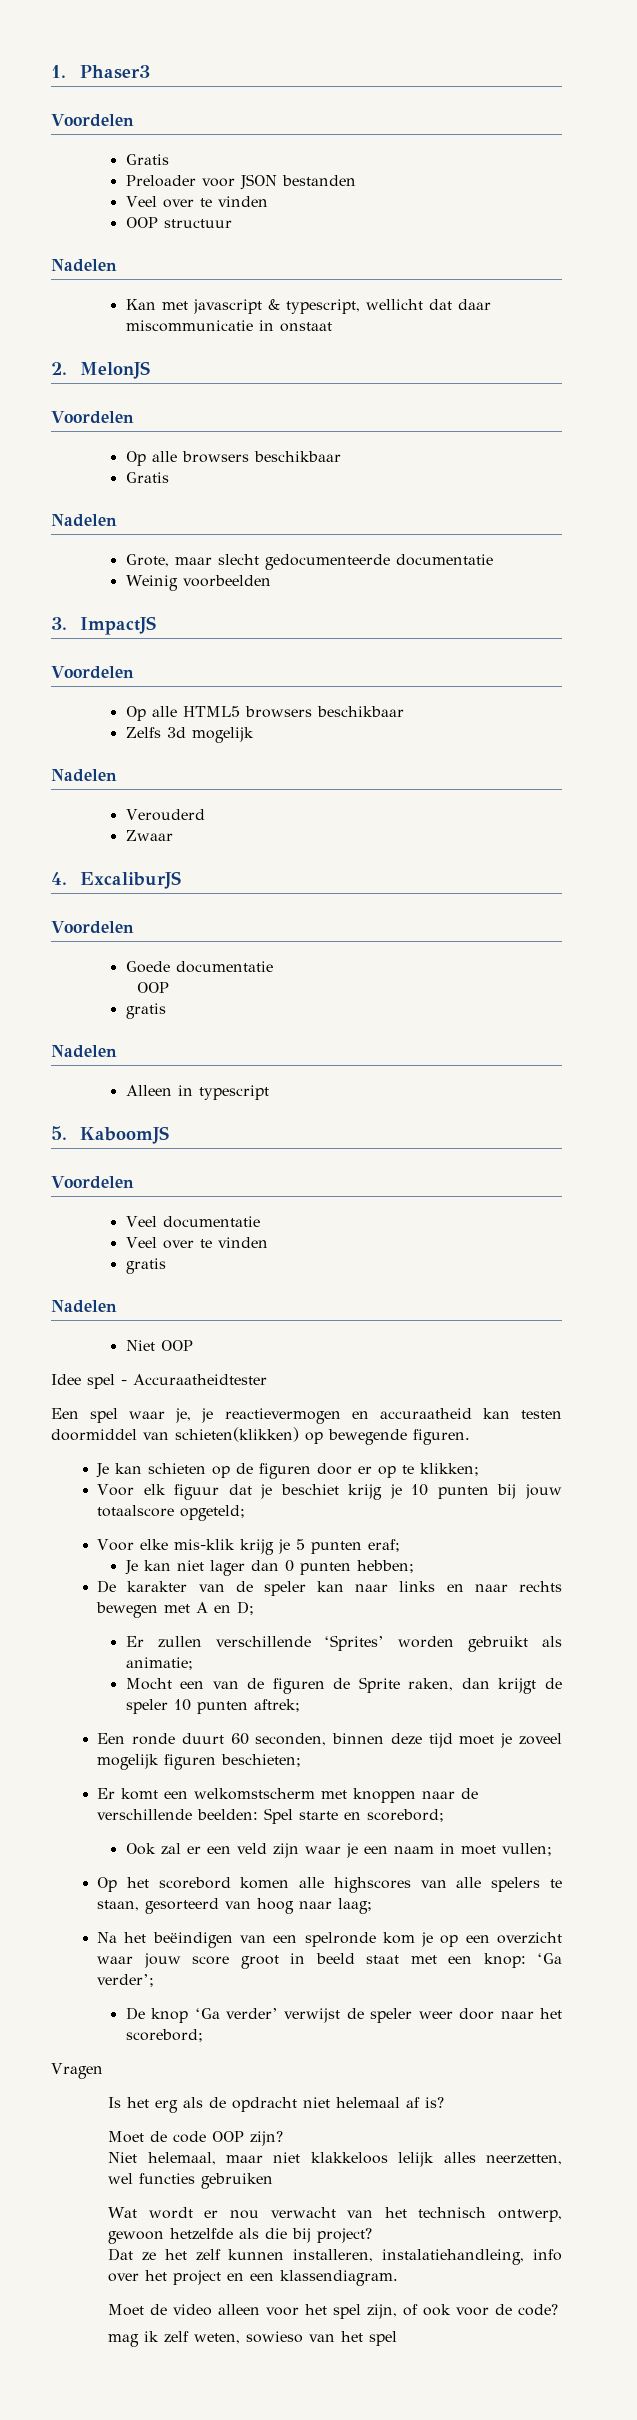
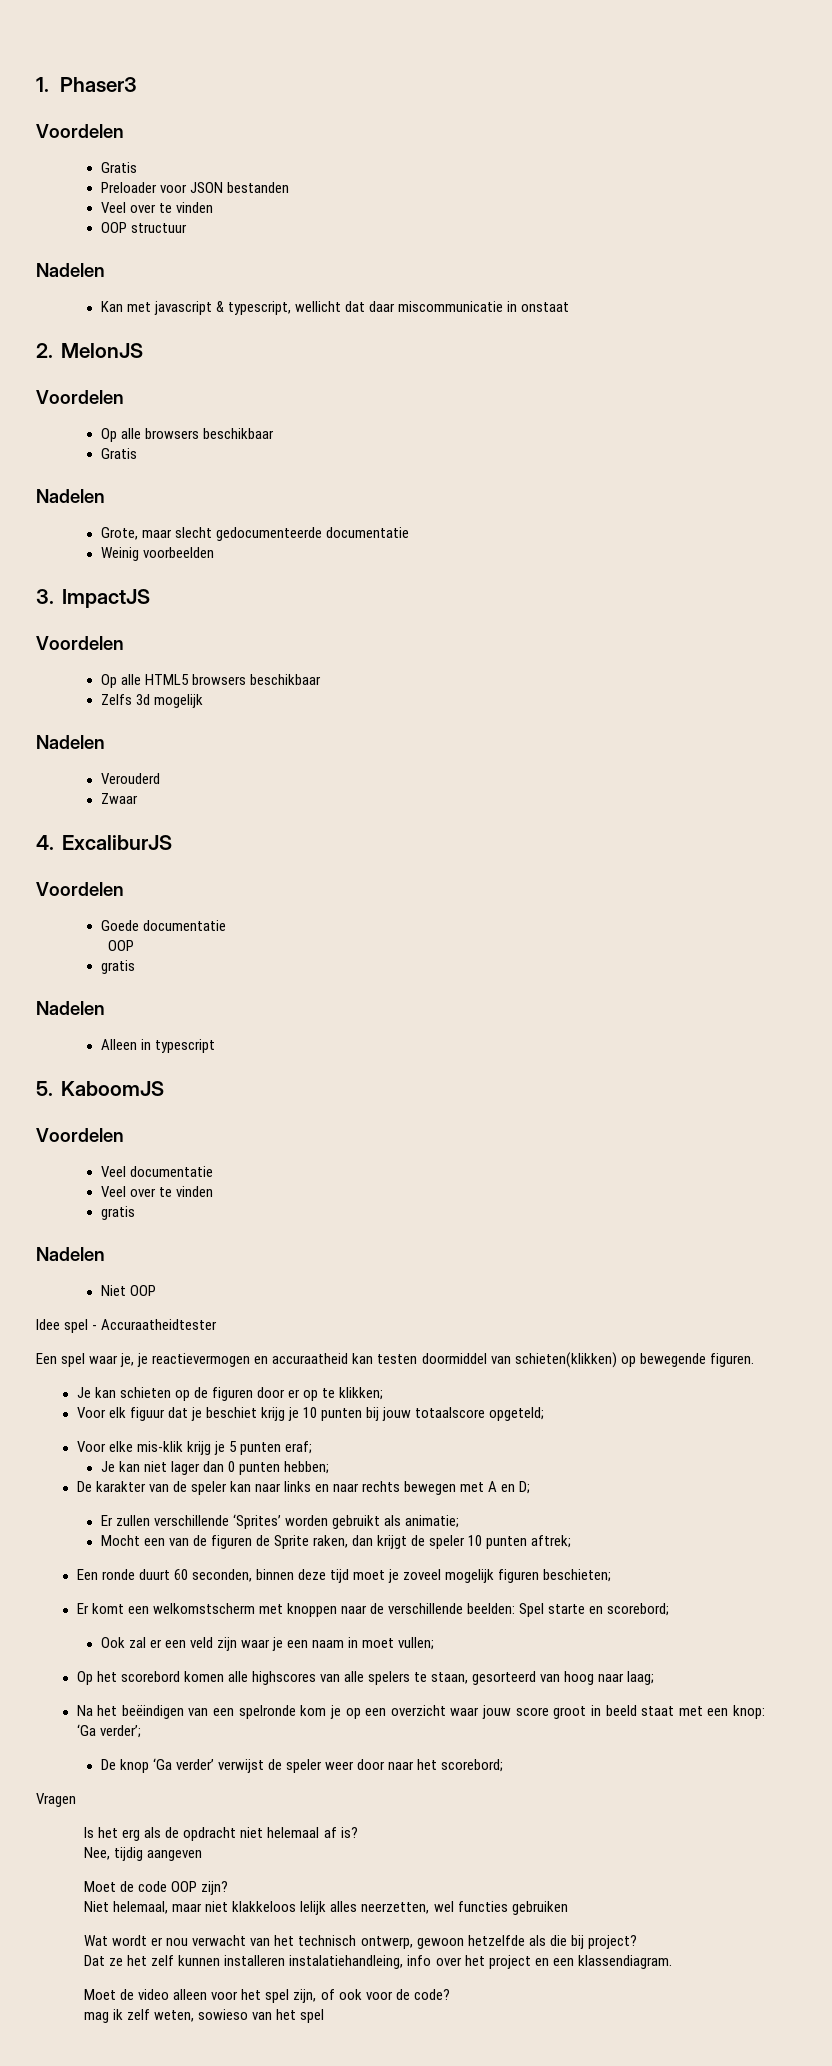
+ Nee, tijdig aangeven
- Dat ze het zelf kunnen installeren, instalatiehandleing, info over het project en een klassendiagram.
+ Dat ze het zelf kunnen installeren instalatiehandleing, info over het project en een klassendiagram.

